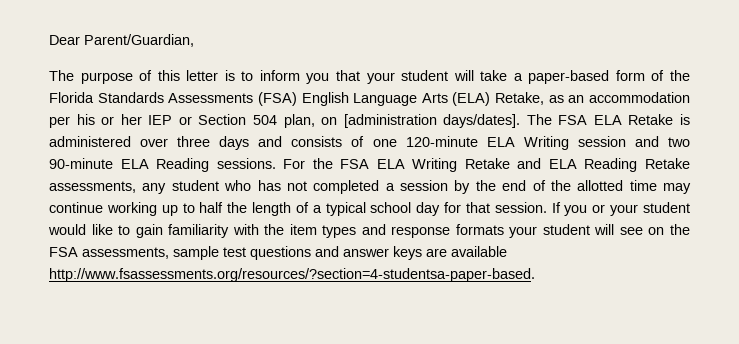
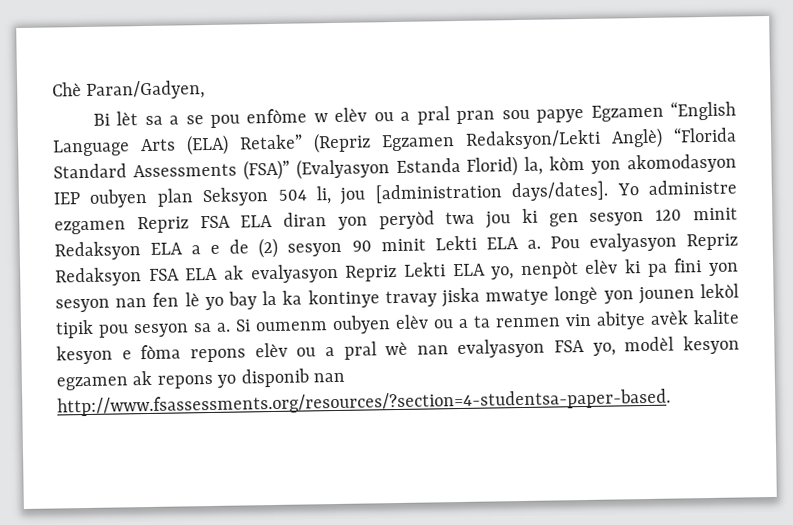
- Dear Parent/Guardian,
- The purpose of this letter is to inform you that your student will take a paper-based form of the Florida Standards Assessments (FSA) English Language Arts (ELA) Retake, as an accommodation per his or her IEP or Section 504 plan, on [administration days/dates]. The FSA ELA Retake is administered over three days and consists of one 120-minute ELA Writing session and two 90-minute ELA Reading sessions. For the FSA ELA Writing Retake and ELA Reading Retake assessments, any student who has not completed a session by the end of the allotted time may continue working up to half the length of a typical school day for that session. If you or your student would like to gain familiarity with the item types and response formats your student will see on the FSA assessments, sample test questions and answer keys are available http://www.fsassessments.org/resources/?section=4-studentsa-paper-based.
+ Chè Paran/Gadyen,
+ Bi lèt sa a se pou enfòme w elèv ou a pral pran sou papye Egzamen “English Language Arts (ELA) Retake” (Repriz Egzamen Redaksyon/Lekti Anglè) “Florida Standard Assessments (FSA)” (Evalyasyon Estanda Florid) la, kòm yon akomodasyon IEP oubyen plan Seksyon 504 li, jou [administration days/dates]. Yo administre ezgamen Repriz FSA ELA diran yon peryòd twa jou ki gen sesyon 120 minit Redaksyon ELA a e de (2) sesyon 90 minit Lekti ELA a. Pou evalyasyon Repriz Redaksyon FSA ELA ak evalyasyon Repriz Lekti ELA yo, nenpòt elèv ki pa fini yon sesyon nan fen lè yo bay la ka kontinye travay jiska mwatye longè yon jounen lekòl tipik pou sesyon sa a. Si oumenm oubyen elèv ou a ta renmen vin abitye avèk kalite kesyon e fòma repons elèv ou a pral wè nan evalyasyon FSA yo, modèl kesyon egzamen ak repons yo disponib nan http://www.fsassessments.org/resources/?section=4-studentsa-paper-based.

